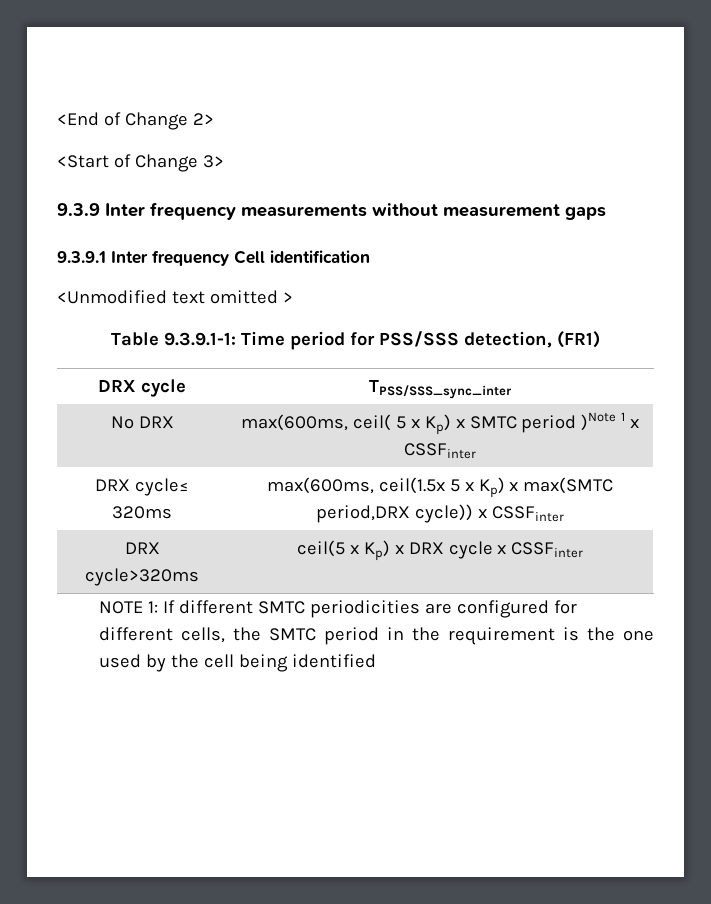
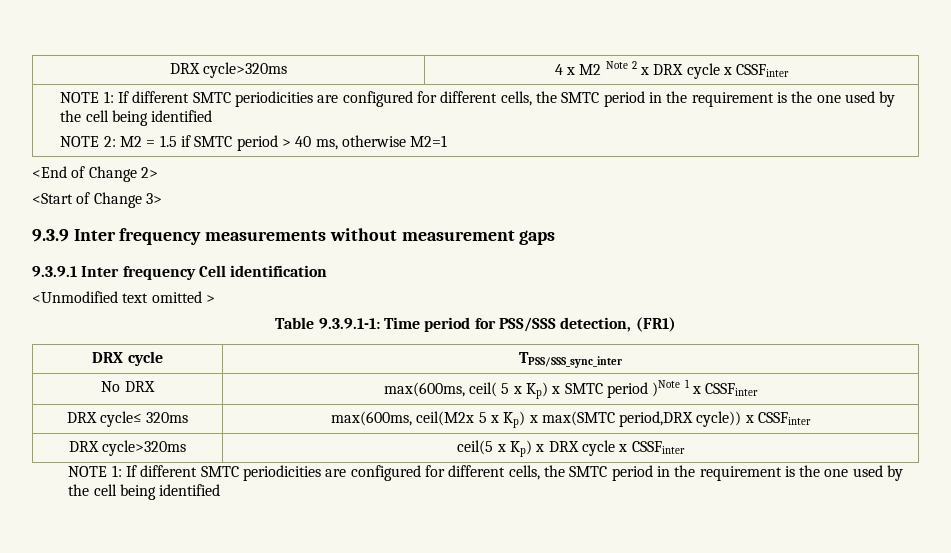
+ DRX cycle>320ms | 4 x M2 Note 2 x DRX cycle x CSSFinter
+ NOTE 1: If different SMTC periodicities are configured for different cells, the SMTC period in the requirement is the one used by the cell being identified
+ NOTE 2: M2 = 1.5 if SMTC period > 40 ms, otherwise M2=1
- DRX cycle≤ 320ms | max(600ms, ceil(1.5x 5 x Kp) x max(SMTC period,DRX cycle)) x CSSFinter
+ DRX cycle≤ 320ms | max(600ms, ceil(M2x 5 x Kp) x max(SMTC period,DRX cycle)) x CSSFinter

